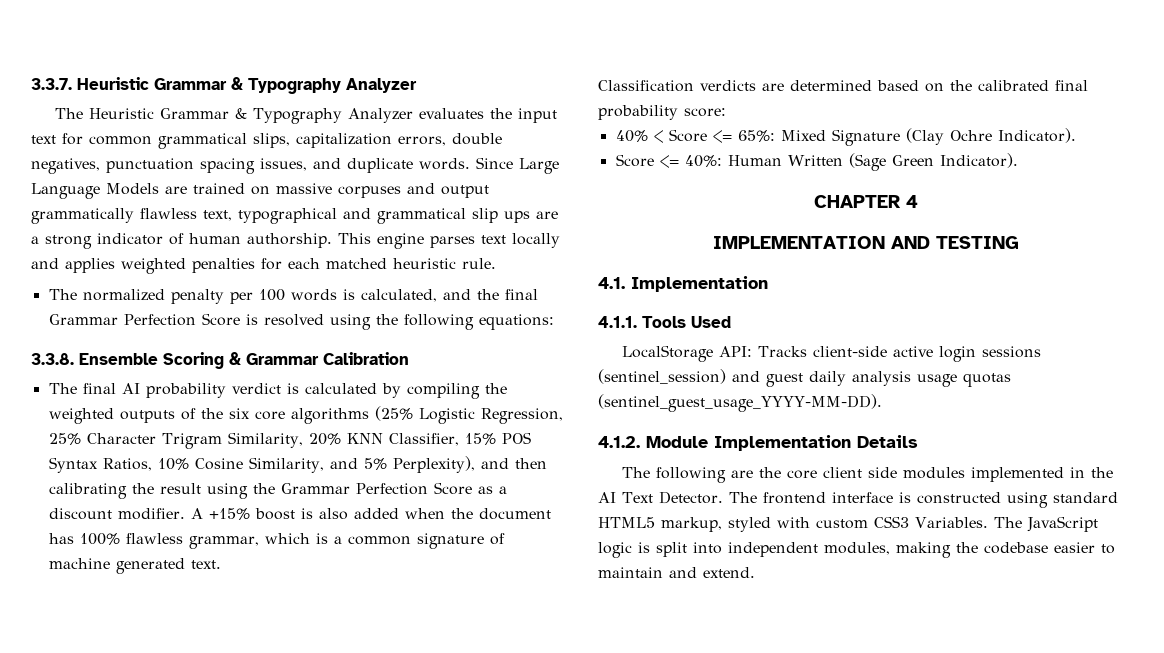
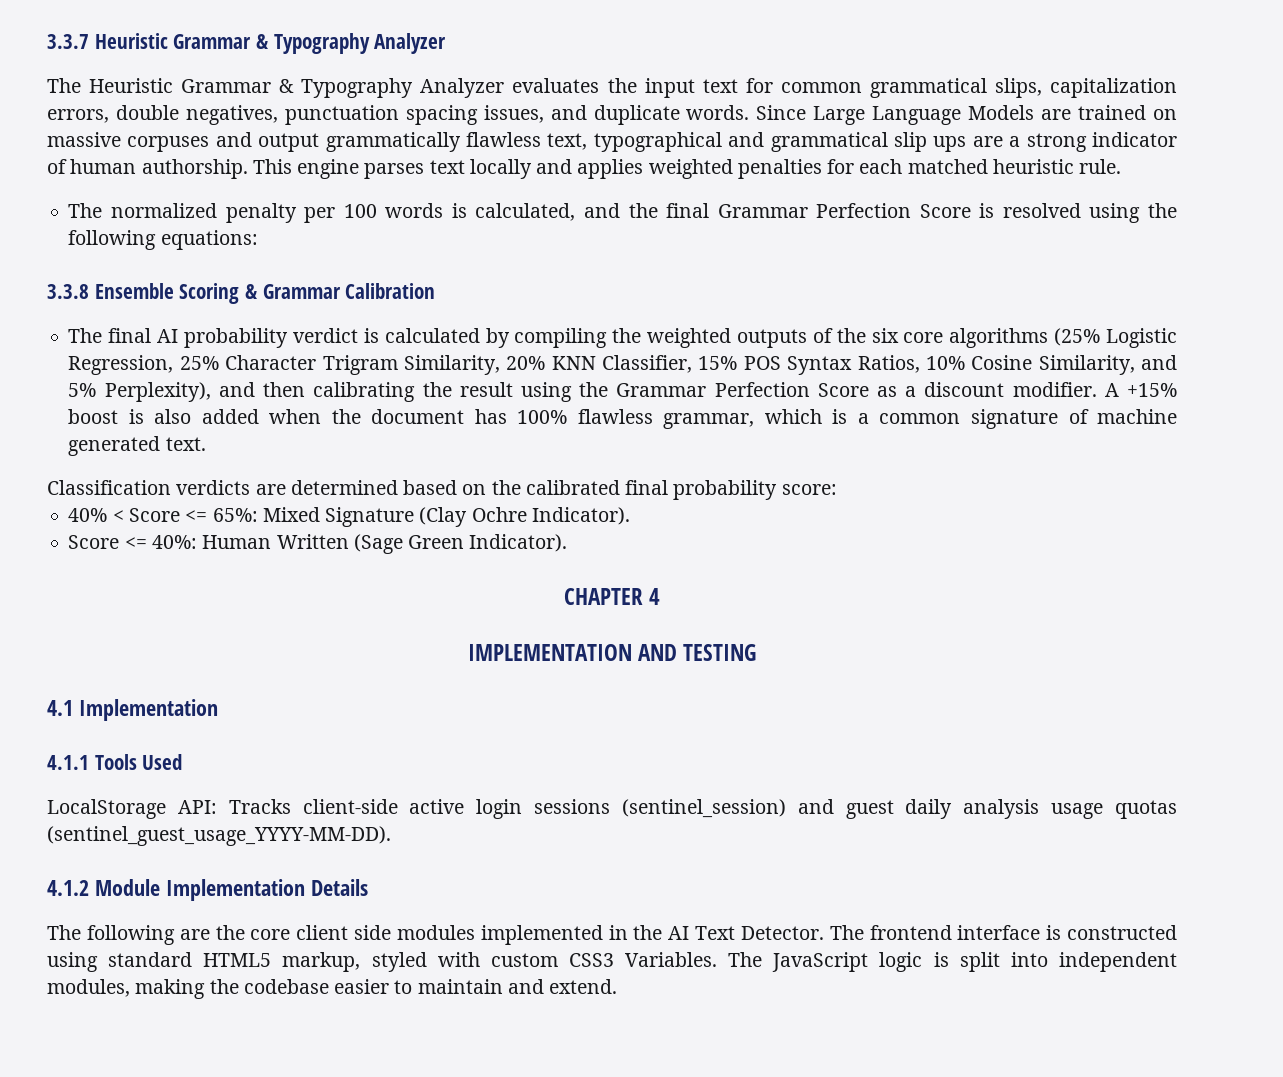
- 3.3.7. Heuristic Grammar & Typography Analyzer
+ 3.3.7 Heuristic Grammar & Typography Analyzer
- 3.3.8. Ensemble Scoring & Grammar Calibration
+ 3.3.8 Ensemble Scoring & Grammar Calibration
- 4.1. Implementation
+ 4.1 Implementation
- 4.1.1. Tools Used
+ 4.1.1 Tools Used
- 4.1.2. Module Implementation Details
+ 4.1.2 Module Implementation Details

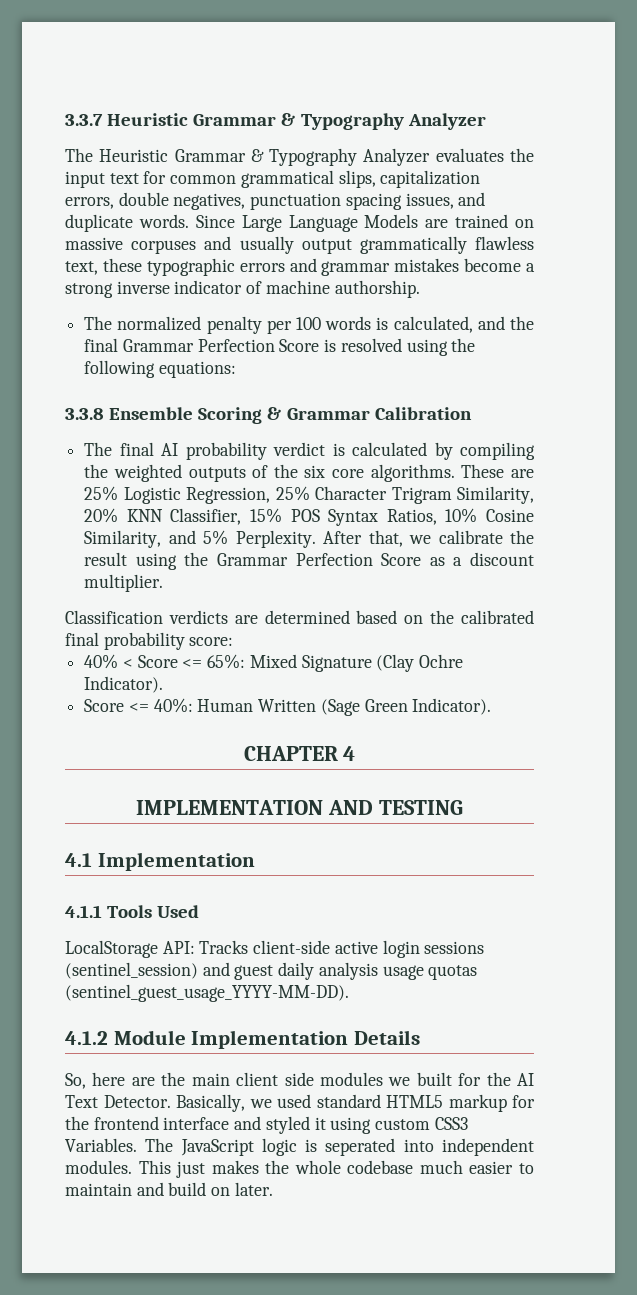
- Since Large Language Models are trained on massive corpuses and output grammatically flawless text, typographical and grammatical slip ups are a strong indicator of human authorship. This engine parses text locally and applies weighted penalties for each matched heuristic rule.
+ Since Large Language Models are trained on massive corpuses and usually output grammatically flawless text, these typographic errors and grammar mistakes become a strong inverse indicator of machine authorship.
- The final AI probability verdict is calculated by compiling the weighted outputs of the six core algorithms (25% Logistic Regression, 25% Character Trigram Similarity, 20% KNN Classifier, 15% POS Syntax Ratios, 10% Cosine Similarity, and 5% Perplexity), and then calibrating the result using the Grammar Perfection Score as a discount modifier. A +15% boost is also added when the document has 100% flawless grammar, which is a common signature of machine generated text.
+ The final AI probability verdict is calculated by compiling the weighted outputs of the six core algorithms. These are 25% Logistic Regression, 25% Character Trigram Similarity, 20% KNN Classifier, 15% POS Syntax Ratios, 10% Cosine Similarity, and 5% Perplexity. After that, we calibrate the result using the Grammar Perfection Score as a discount multiplier.
- The following are the core client side modules implemented in the AI Text Detector.
+ So, here are the main client side modules we built for the AI Text Detector.
- The frontend interface is constructed using standard HTML5 markup, styled with custom CSS3 Variables.
+ Basically, we used standard HTML5 markup for the frontend interface and styled it using custom CSS3 Variables.
- The JavaScript logic is split into independent modules, making the codebase easier to maintain and extend.
+ The JavaScript logic is seperated into independent modules. This just makes the whole codebase much easier to maintain and build on later.

